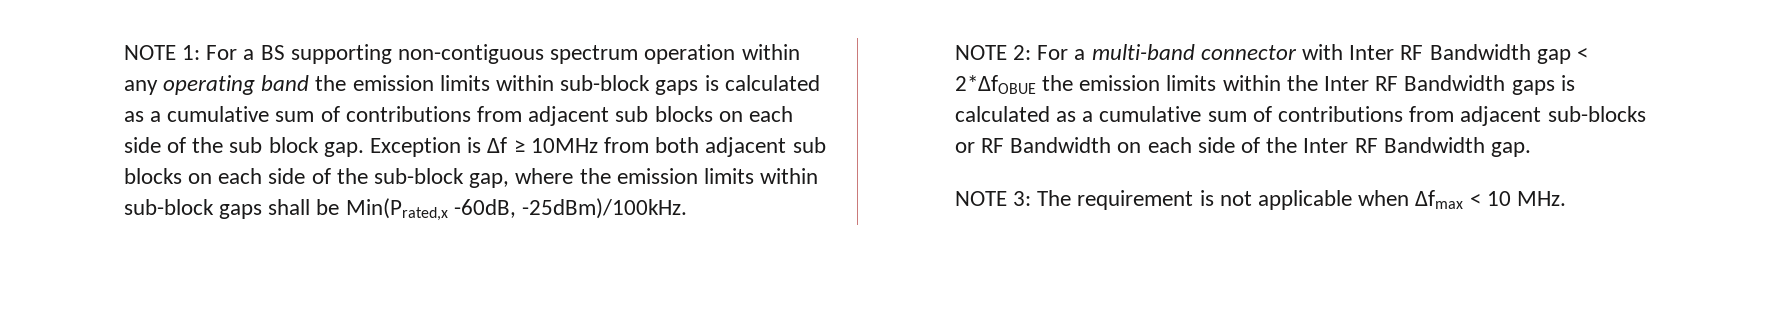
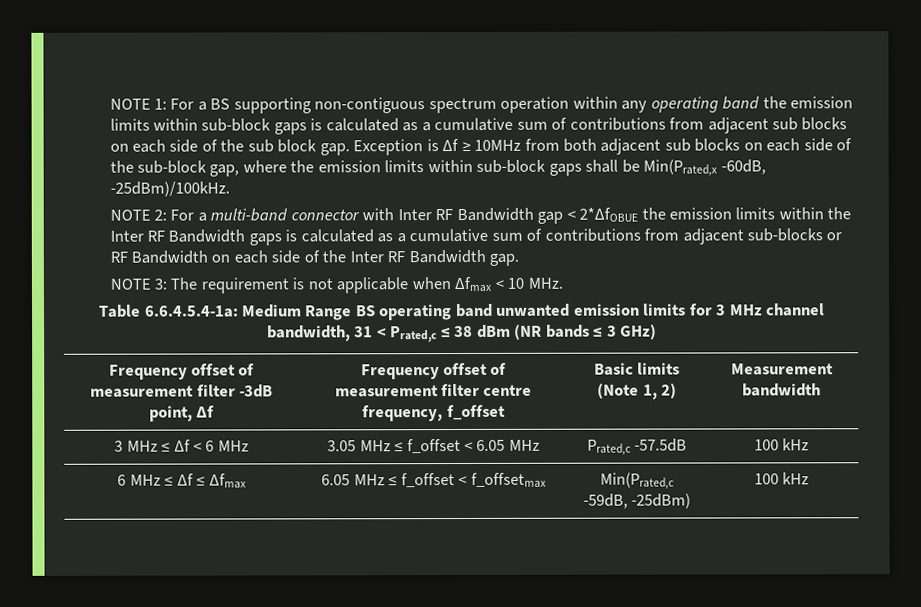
+ Table 6.6.4.5.4-1a: Medium Range BS operating band unwanted emission limits for 3 MHz channel bandwidth, 31 < Prated,c ≤ 38 dBm (NR bands ≤ 3 GHz)
+ Frequency offset of measurement filter -3dB point, Δf | Frequency offset of measurement filter centre frequency, f_offset | Basic limits (Note 1, 2) | Measurement bandwidth
+ 3 MHz ≤ Δf < 6 MHz | 3.05 MHz ≤ f_offset < 6.05 MHz | Prated,c -57.5dB | 100 kHz
+ 6 MHz ≤ Δf ≤ Δfmax | 6.05 MHz ≤ f_offset < f_offsetmax | Min(Prated,c -59dB, -25dBm) | 100 kHz

